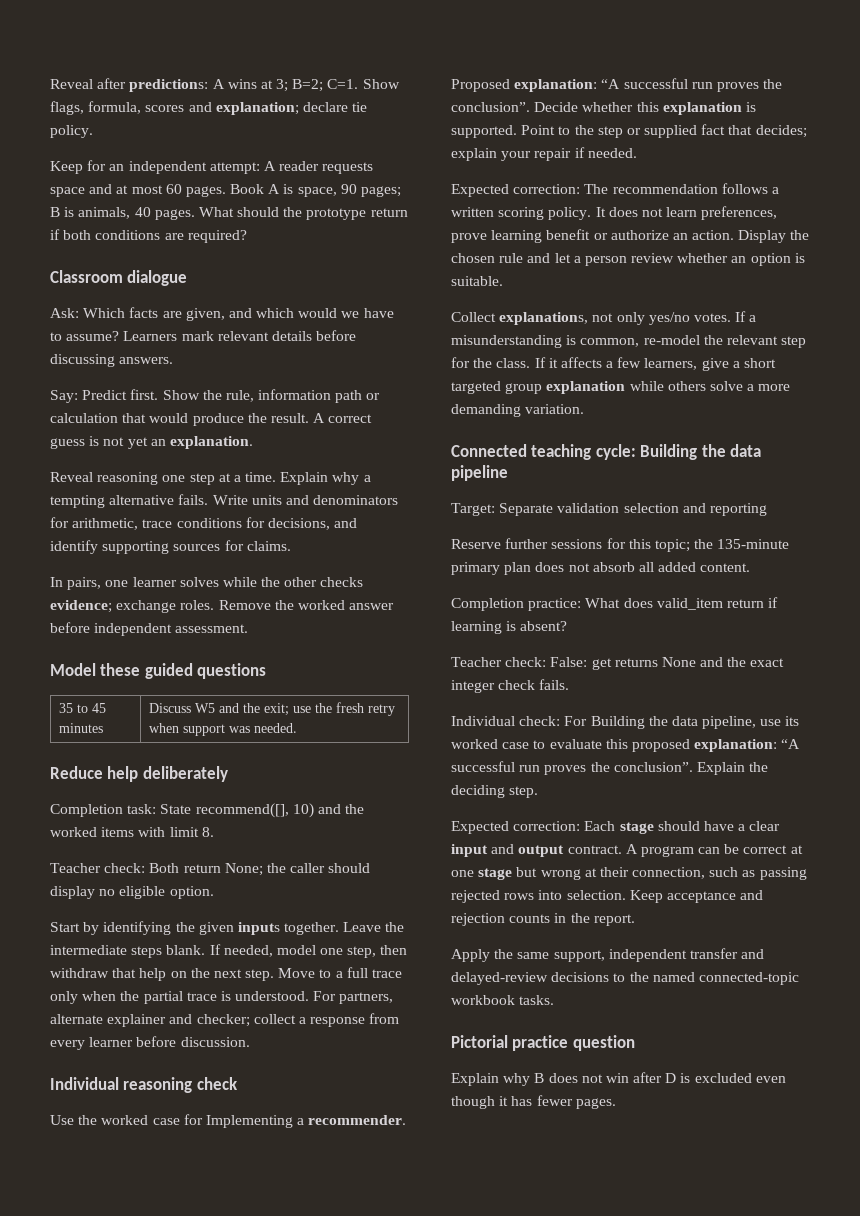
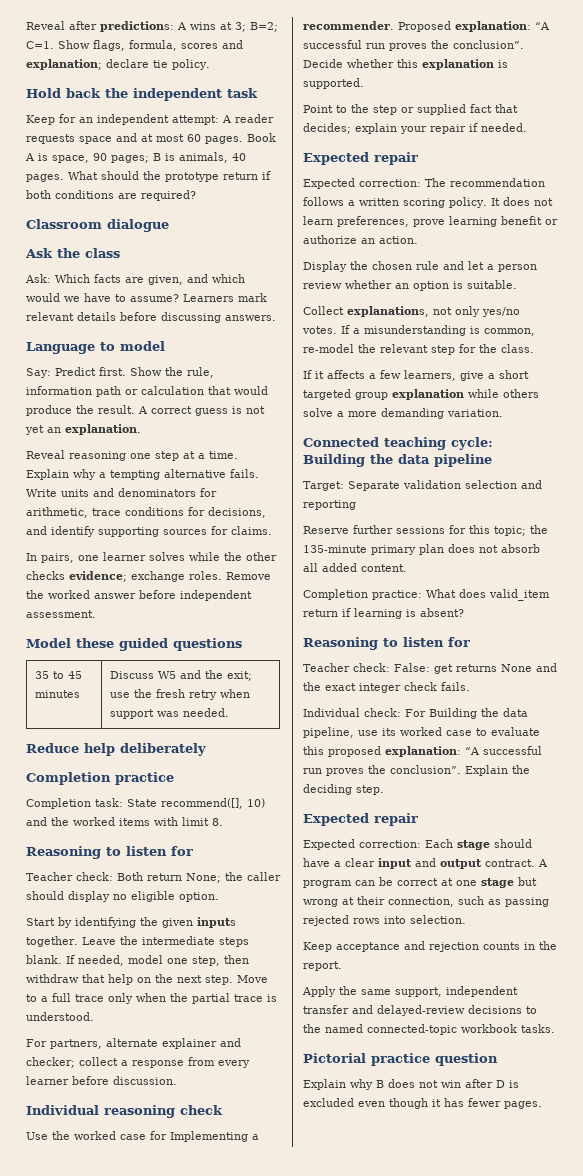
+ Hold back the independent task
+ Ask the class
+ Language to model
+ Completion practice
  Completion task: State recommend([], 10) and the worked items with limit 8.
+ Reasoning to listen for
- Move to a full trace only when the partial trace is understood. For partners, alternate explainer and checker; collect a response from every learner before discussion.
+ Move to a full trace only when the partial trace is understood.
+ For partners, alternate explainer and checker; collect a response from every learner before discussion.
- Decide whether this explanation is supported. Point to the step or supplied fact that decides; explain your repair if needed.
+ Decide whether this explanation is supported.
+ Point to the step or supplied fact that decides; explain your repair if needed.
+ Expected repair
- It does not learn preferences, prove learning benefit or authorize an action. Display the chosen rule and let a person review whether an option is suitable.
+ It does not learn preferences, prove learning benefit or authorize an action.
+ Display the chosen rule and let a person review whether an option is suitable.
- If a misunderstanding is common, re-model the relevant step for the class. If it affects a few learners, give a short targeted group explanation while others solve a more demanding variation.
+ If a misunderstanding is common, re-model the relevant step for the class.
+ If it affects a few learners, give a short targeted group explanation while others solve a more demanding variation.
  Completion practice: What does valid_item return if learning is absent?
+ Reasoning to listen for
  Explain the deciding step.
+ Expected repair
- A program can be correct at one stage but wrong at their connection, such as passing rejected rows into selection. Keep acceptance and rejection counts in the report.
+ A program can be correct at one stage but wrong at their connection, such as passing rejected rows into selection.
+ Keep acceptance and rejection counts in the report.

